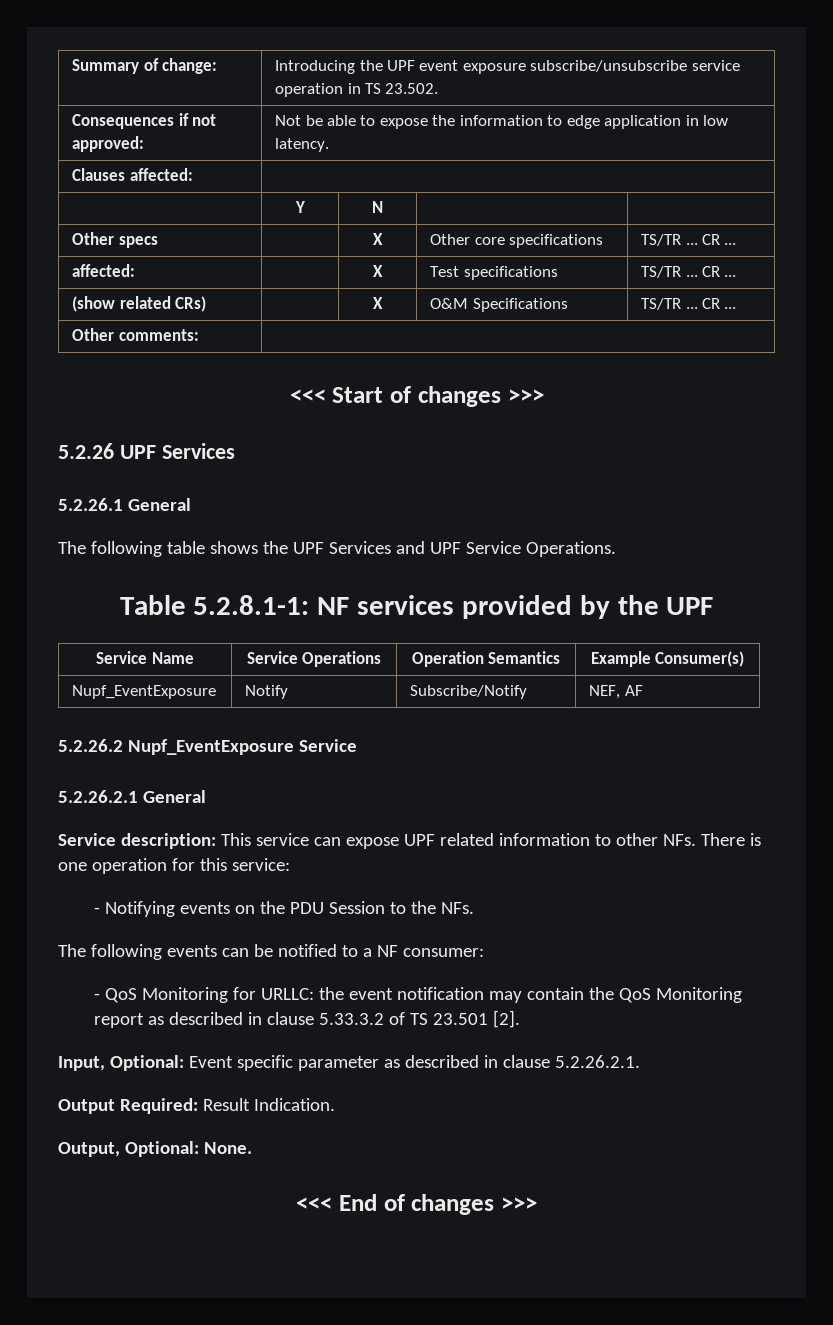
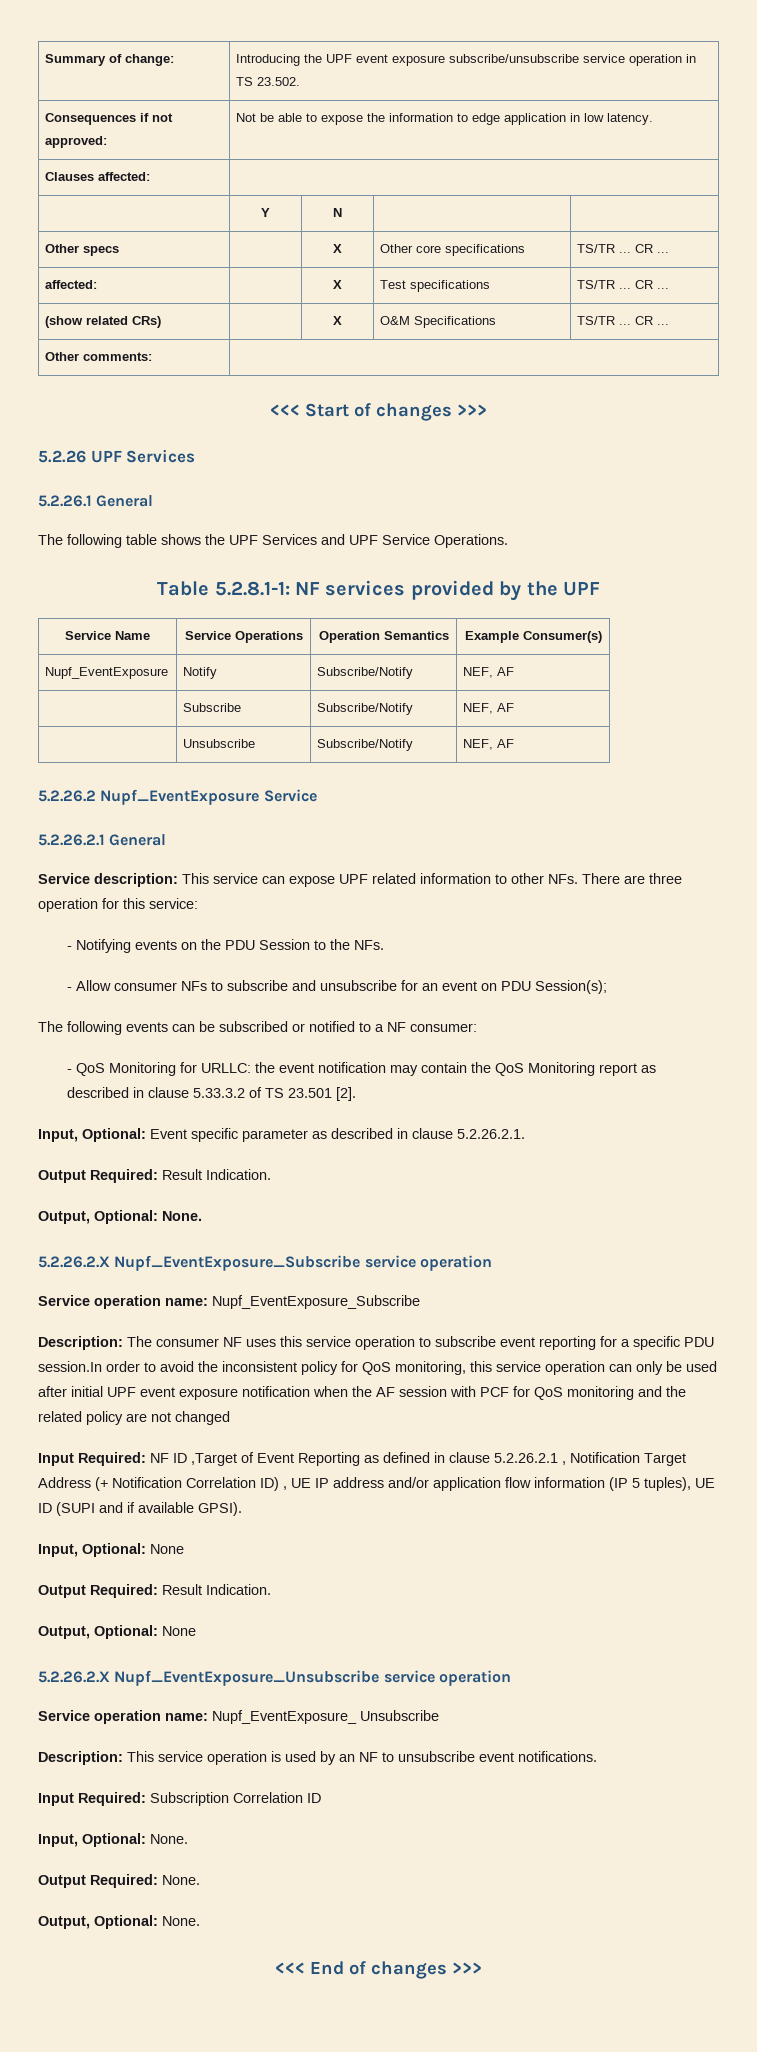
+ | Subscribe | Subscribe/Notify | NEF, AF
+ | Unsubscribe | Subscribe/Notify | NEF, AF
- Service description: This service can expose UPF related information to other NFs. There is one operation for this service:
+ Service description: This service can expose UPF related information to other NFs. There are three operation for this service:
+ - Allow consumer NFs to subscribe and unsubscribe for an event on PDU Session(s);
- The following events can be notified to a NF consumer:
+ The following events can be subscribed or notified to a NF consumer:
+ 5.2.26.2.X Nupf_EventExposure_Subscribe service operation
+ Service operation name: Nupf_EventExposure_Subscribe
+ Description: The consumer NF uses this service operation to subscribe event reporting for a specific PDU session.In order to avoid the inconsistent policy for QoS monitoring, this service operation can only be used after initial UPF event exposure notification when the AF session with PCF for QoS monitoring and the related policy are not changed
+ Input Required: NF ID ,Target of Event Reporting as defined in clause 5.2.26.2.1 , Notification Target Address (+ Notification Correlation ID) , UE IP address and/or application flow information (IP 5 tuples), UE ID (SUPI and if available GPSI).
+ Input, Optional: None
+ Output Required: Result Indication.
+ Output, Optional: None
+ 5.2.26.2.X Nupf_EventExposure_Unsubscribe service operation
+ Service operation name: Nupf_EventExposure_ Unsubscribe
+ Description: This service operation is used by an NF to unsubscribe event notifications.
+ Input Required: Subscription Correlation ID
+ Input, Optional: None.
+ Output Required: None.
+ Output, Optional: None.

